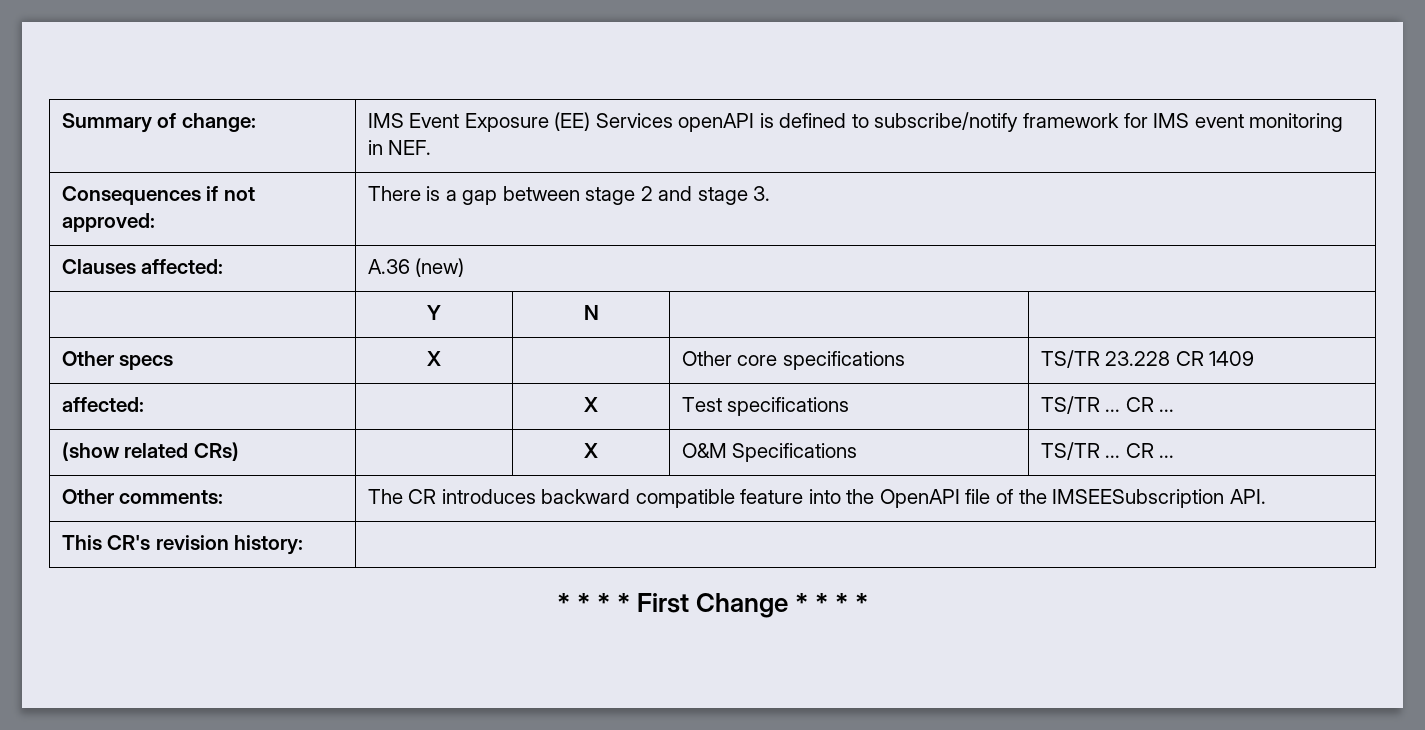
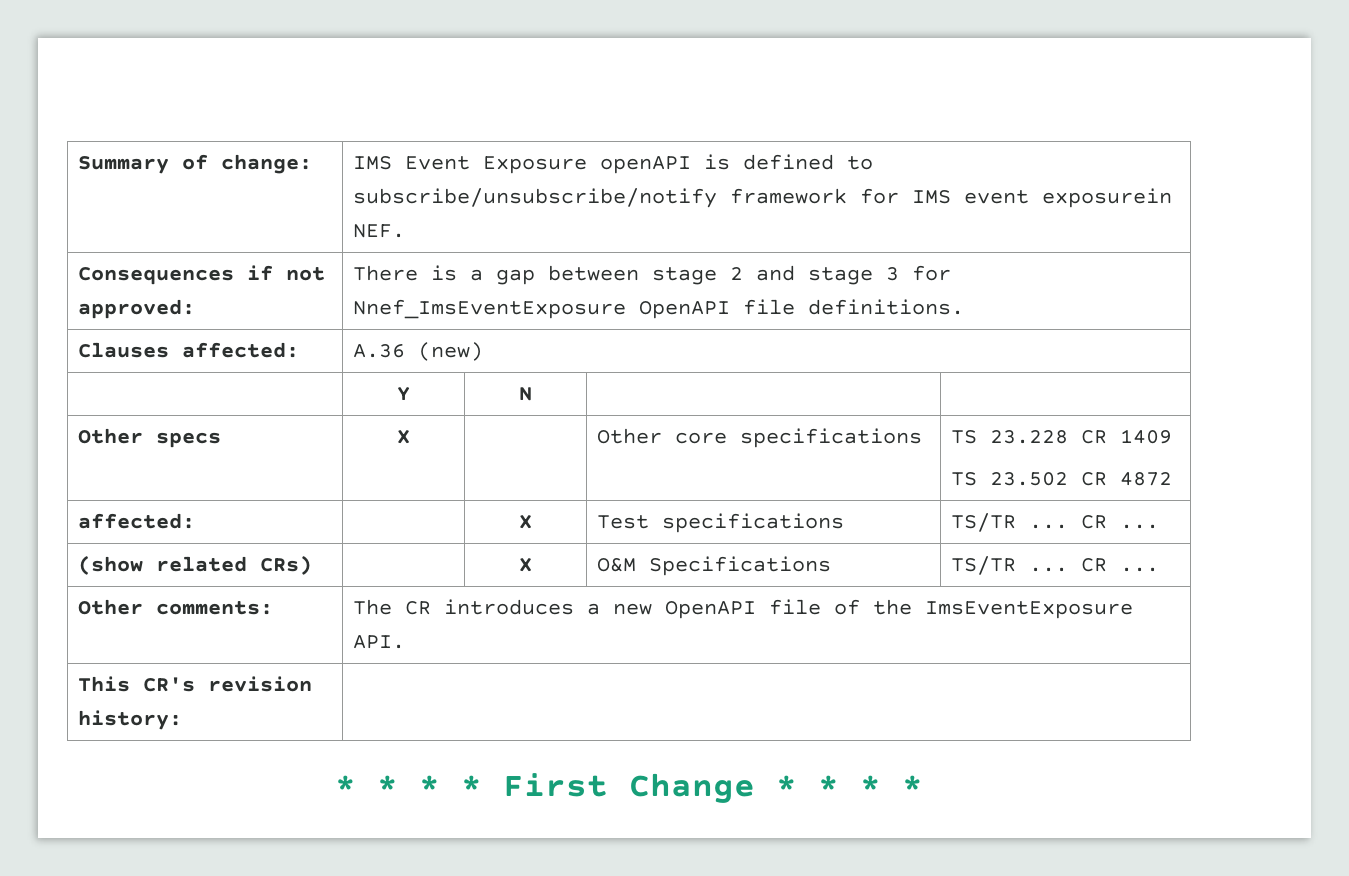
- Summary of change: | IMS Event Exposure (EE) Services openAPI is defined to subscribe/notify framework for IMS event monitoring in NEF.
+ Summary of change: | IMS Event Exposure openAPI is defined to subscribe/unsubscribe/notify framework for IMS event exposurein NEF.
- Consequences if not approved: | There is a gap between stage 2 and stage 3.
+ Consequences if not approved: | There is a gap between stage 2 and stage 3 for Nnef_ImsEventExposure OpenAPI file definitions.
- Other specs | X | | Other core specifications | TS/TR 23.228 CR 1409
+ Other specs | X | | Other core specifications | TS 23.228 CR 1409
+ TS 23.502 CR 4872
- Other comments: | The CR introduces backward compatible feature into the OpenAPI file of the IMSEESubscription API.
+ Other comments: | The CR introduces a new OpenAPI file of the ImsEventExposure API.

